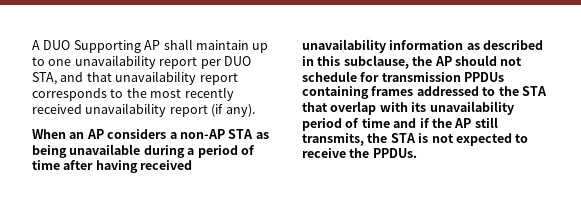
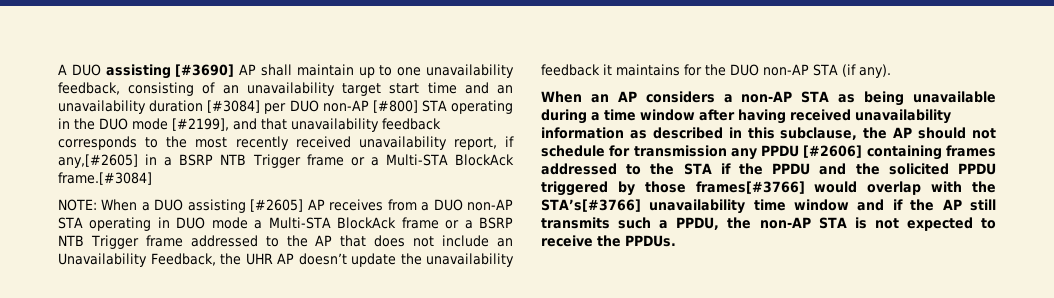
- A DUO Supporting AP shall maintain up to one unavailability report per DUO STA, and that unavailability report corresponds to the most recently received unavailability report (if any).
+ A DUO assisting [#3690] AP shall maintain up to one unavailability feedback, consisting of an unavailability target start time and an unavailability duration [#3084] per DUO non-AP [#800] STA operating in the DUO mode [#2199], and that unavailability feedback corresponds to the most recently received unavailability report, if any,[#2605] in a BSRP NTB Trigger frame or a Multi-STA BlockAck frame.[#3084]
+ NOTE: When a DUO assisting [#2605] AP receives from a DUO non-AP STA operating in DUO mode a Multi-STA BlockAck frame or a BSRP NTB Trigger frame addressed to the AP that does not include an Unavailability Feedback, the UHR AP doesn’t update the unavailability feedback it maintains for the DUO non-AP STA (if any).
- When an AP considers a non-AP STA as being unavailable during a period of time after having received unavailability information as described in this subclause, the AP should not schedule for transmission PPDUs containing frames addressed to the STA that overlap with its unavailability period of time and if the AP still transmits, the STA is not expected to receive the PPDUs.
+ When an AP considers a non-AP STA as being unavailable during a time window after having received unavailability information as described in this subclause, the AP should not schedule for transmission any PPDU [#2606] containing frames addressed to the STA if the PPDU and the solicited PPDU triggered by those frames[#3766] would overlap with the STA’s[#3766] unavailability time window and if the AP still transmits such a PPDU, the non-AP STA is not expected to receive the PPDUs.

